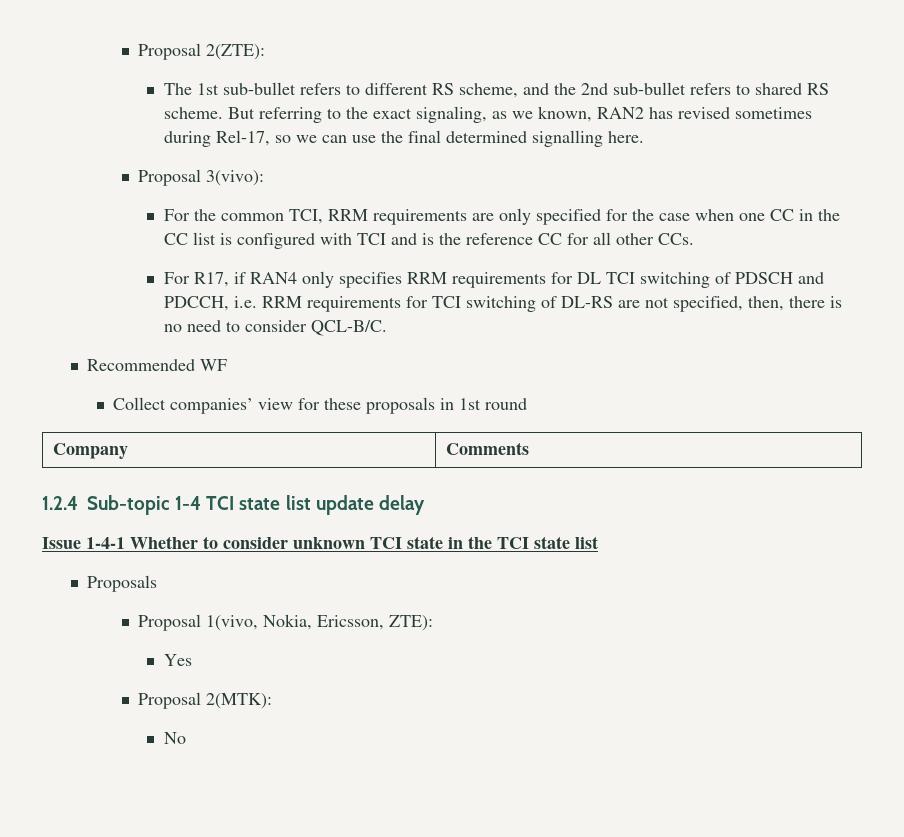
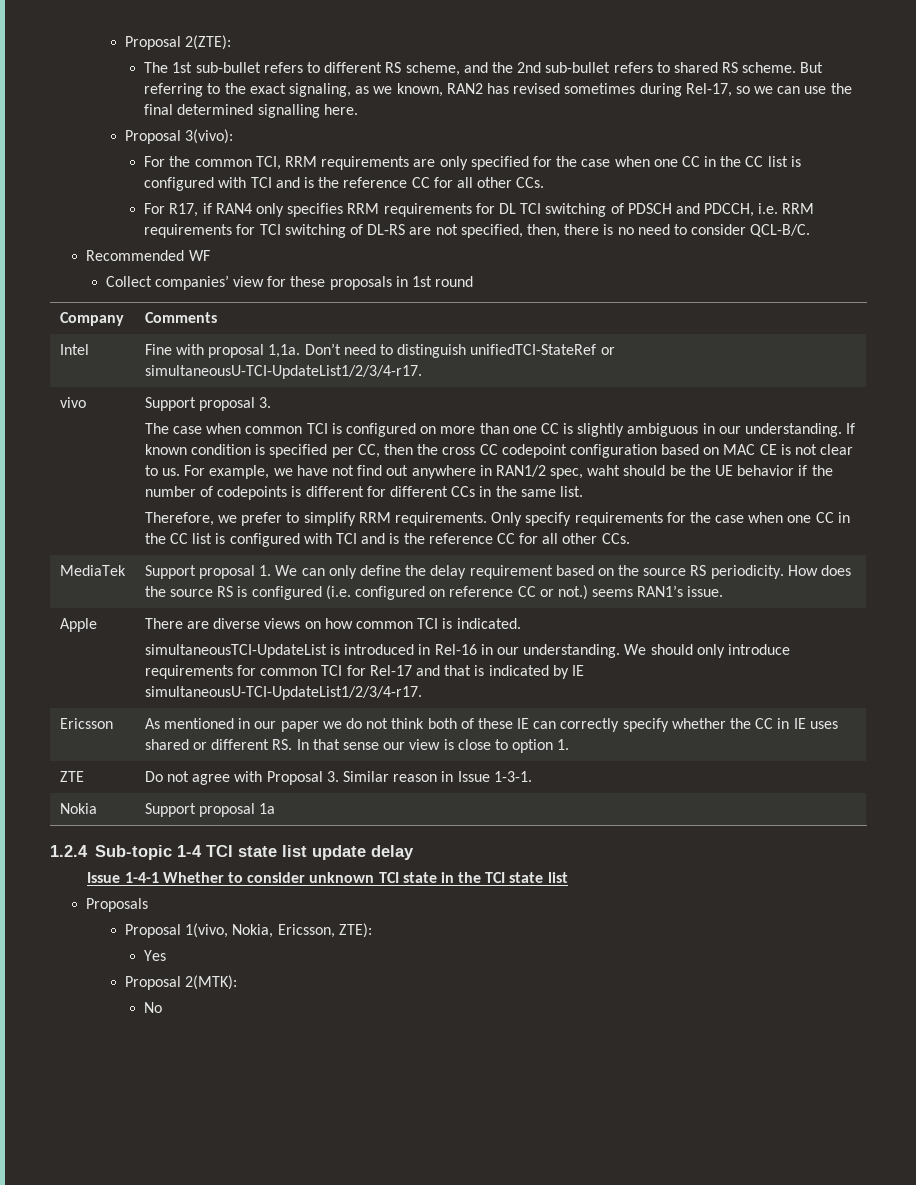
+ Intel | Fine with proposal 1,1a. Don’t need to distinguish unifiedTCI-StateRef or simultaneousU-TCI-UpdateList1/2/3/4-r17.
+ vivo | Support proposal 3.
+ The case when common TCI is configured on more than one CC is slightly ambiguous in our understanding. If known condition is specified per CC, then the cross CC codepoint configuration based on MAC CE is not clear to us. For example, we have not find out anywhere in RAN1/2 spec, waht should be the UE behavior if the number of codepoints is different for different CCs in the same list.
+ Therefore, we prefer to simplify RRM requirements. Only specify requirements for the case when one CC in the CC list is configured with TCI and is the reference CC for all other CCs.
+ MediaTek | Support proposal 1. We can only define the delay requirement based on the source RS periodicity. How does the source RS is configured (i.e. configured on reference CC or not.) seems RAN1’s issue.
+ Apple | There are diverse views on how common TCI is indicated.
+ simultaneousTCI-UpdateList is introduced in Rel-16 in our understanding. We should only introduce requirements for common TCI for Rel-17 and that is indicated by IE simultaneousU-TCI-UpdateList1/2/3/4-r17.
+ Ericsson | As mentioned in our paper we do not think both of these IE can correctly specify whether the CC in IE uses shared or different RS. In that sense our view is close to option 1.
+ ZTE | Do not agree with Proposal 3. Similar reason in Issue 1-3-1.
+ Nokia | Support proposal 1a

